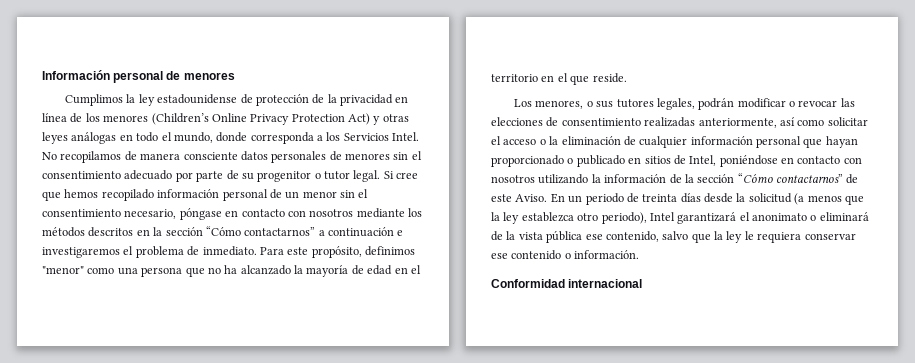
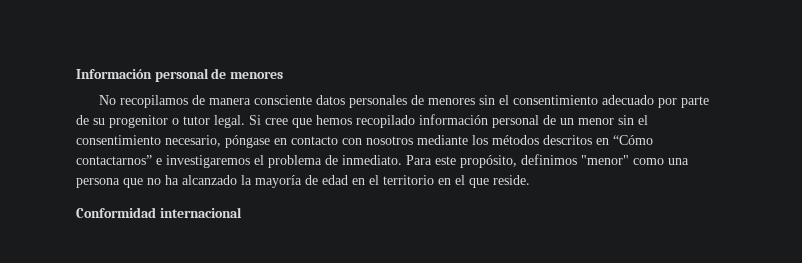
- Cumplimos la ley estadounidense de protección de la privacidad en línea de los menores (Children’s Online Privacy Protection Act) y otras leyes análogas en todo el mundo, donde corresponda a los Servicios Intel.
- Si cree que hemos recopilado información personal de un menor sin el consentimiento necesario, póngase en contacto con nosotros mediante los métodos descritos en la sección “Cómo contactarnos” a continuación e investigaremos el problema de inmediato.
+ Si cree que hemos recopilado información personal de un menor sin el consentimiento necesario, póngase en contacto con nosotros mediante los métodos descritos en “Cómo contactarnos” e investigaremos el problema de inmediato.
- Los menores, o sus tutores legales, podrán modificar o revocar las elecciones de consentimiento realizadas anteriormente, así como solicitar el acceso o la eliminación de cualquier información personal que hayan proporcionado o publicado en sitios de Intel, poniéndose en contacto con nosotros utilizando la información de la sección “Cómo contactarnos” de este Aviso. En un periodo de treinta días desde la solicitud (a menos que la ley establezca otro periodo), Intel garantizará el anonimato o eliminará de la vista pública ese contenido, salvo que la ley le requiera conservar ese contenido o información.

